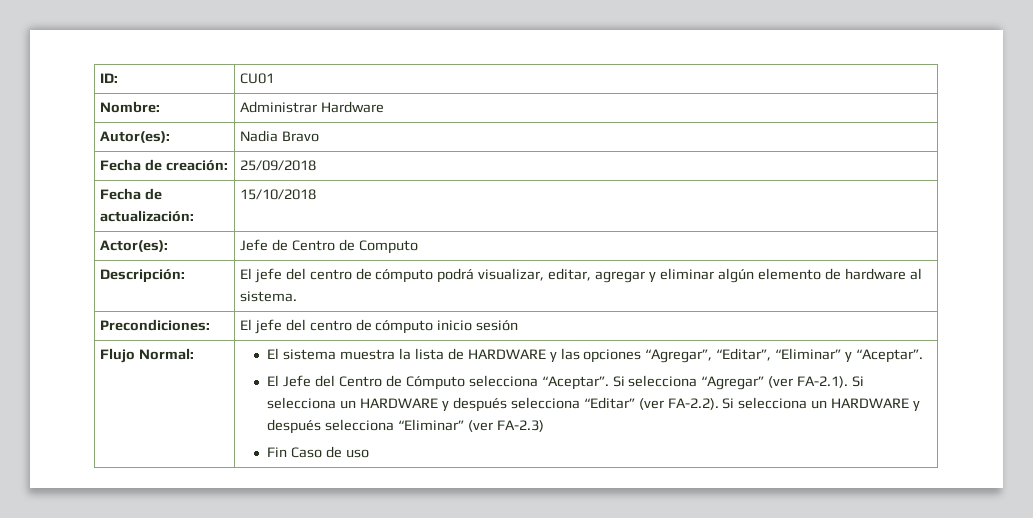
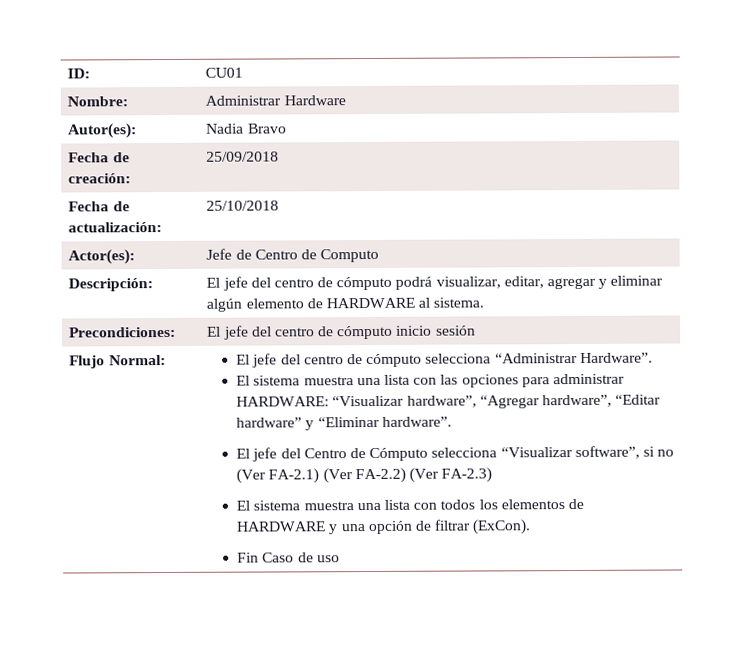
- Fecha de actualización: | 15/10/2018
+ Fecha de actualización: | 25/10/2018
- Descripción: | El jefe del centro de cómputo podrá visualizar, editar, agregar y eliminar algún elemento de hardware al sistema.
+ Descripción: | El jefe del centro de cómputo podrá visualizar, editar, agregar y eliminar algún elemento de HARDWARE al sistema.
- El sistema muestra la lista de HARDWARE y las opciones “Agregar”, “Editar”, “Eliminar” y “Aceptar”.
- El Jefe del Centro de Cómputo selecciona “Aceptar”. Si selecciona “Agregar” (ver FA-2.1). Si selecciona un HARDWARE y después selecciona “Editar” (ver FA-2.2). Si selecciona un HARDWARE y después selecciona “Eliminar” (ver FA-2.3)
+ El jefe del centro de cómputo selecciona “Administrar Hardware”.
+ El sistema muestra una lista con las opciones para administrar HARDWARE: “Visualizar hardware”, “Agregar hardware”, “Editar hardware” y “Eliminar hardware”.
+ El jefe del Centro de Cómputo selecciona “Visualizar software”, si no (Ver FA-2.1) (Ver FA-2.2) (Ver FA-2.3)
+ El sistema muestra una lista con todos los elementos de HARDWARE y una opción de filtrar (ExCon).

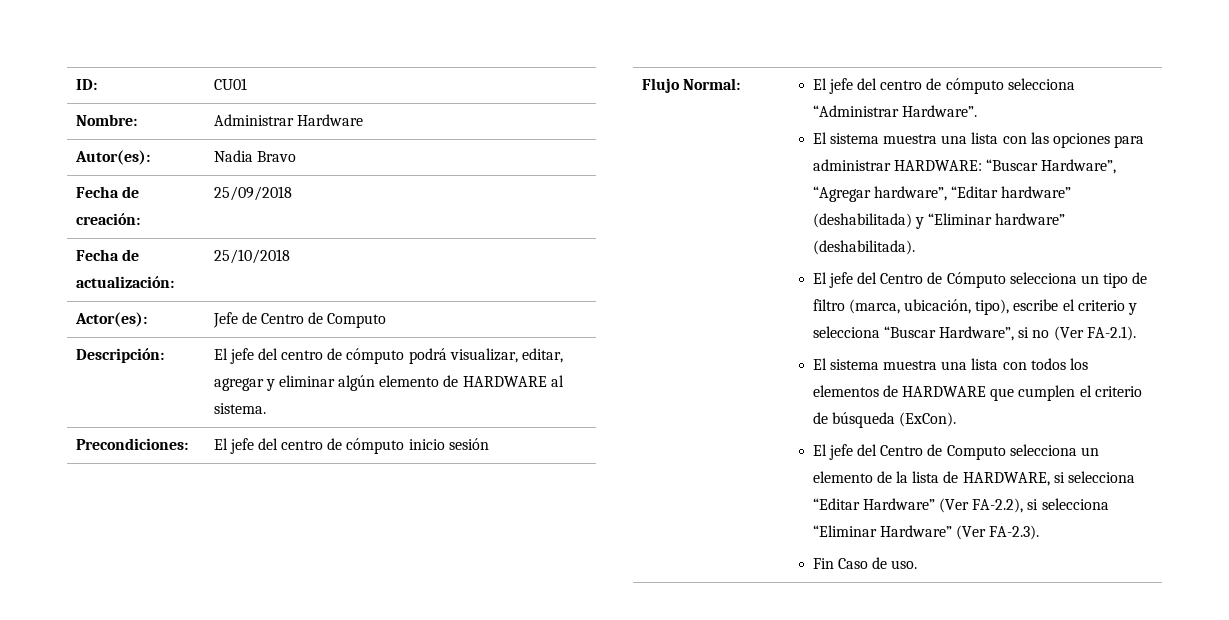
- El sistema muestra una lista con las opciones para administrar HARDWARE: “Visualizar hardware”, “Agregar hardware”, “Editar hardware” y “Eliminar hardware”.
+ El sistema muestra una lista con las opciones para administrar HARDWARE: “Buscar Hardware”, “Agregar hardware”, “Editar hardware” (deshabilitada) y “Eliminar hardware” (deshabilitada).
- El jefe del Centro de Cómputo selecciona “Visualizar software”, si no (Ver FA-2.1) (Ver FA-2.2) (Ver FA-2.3)
+ El jefe del Centro de Cómputo selecciona un tipo de filtro (marca, ubicación, tipo), escribe el criterio y selecciona “Buscar Hardware”, si no (Ver FA-2.1).
- El sistema muestra una lista con todos los elementos de HARDWARE y una opción de filtrar (ExCon).
+ El sistema muestra una lista con todos los elementos de HARDWARE que cumplen el criterio de búsqueda (ExCon).
+ El jefe del Centro de Computo selecciona un elemento de la lista de HARDWARE, si selecciona “Editar Hardware” (Ver FA-2.2), si selecciona “Eliminar Hardware” (Ver FA-2.3).
- Fin Caso de uso
+ Fin Caso de uso.

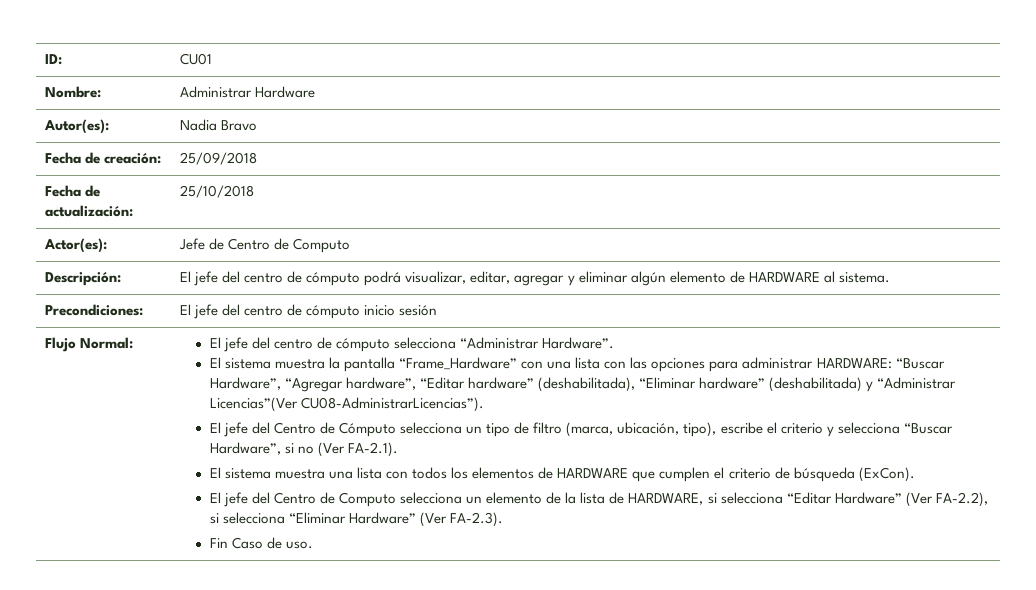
- El sistema muestra una lista con las opciones para administrar HARDWARE: “Buscar Hardware”, “Agregar hardware”, “Editar hardware” (deshabilitada) y “Eliminar hardware” (deshabilitada).
+ El sistema muestra la pantalla “Frame_Hardware” con una lista con las opciones para administrar HARDWARE: “Buscar Hardware”, “Agregar hardware”, “Editar hardware” (deshabilitada), “Eliminar hardware” (deshabilitada) y “Administrar Licencias”(Ver CU08-AdministrarLicencias”).

